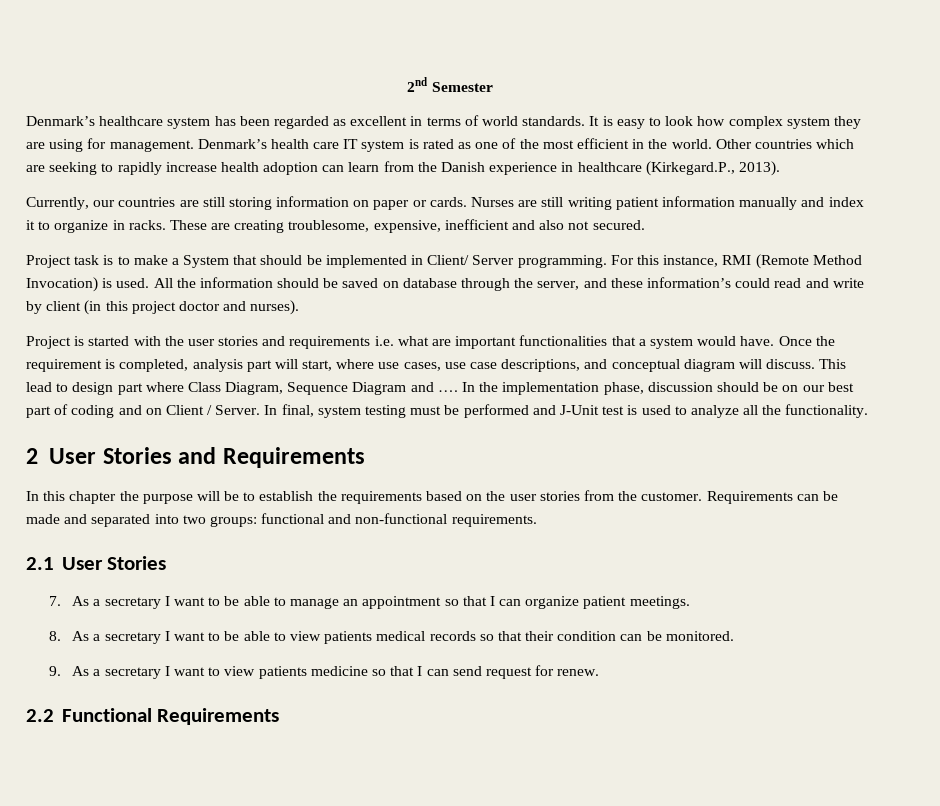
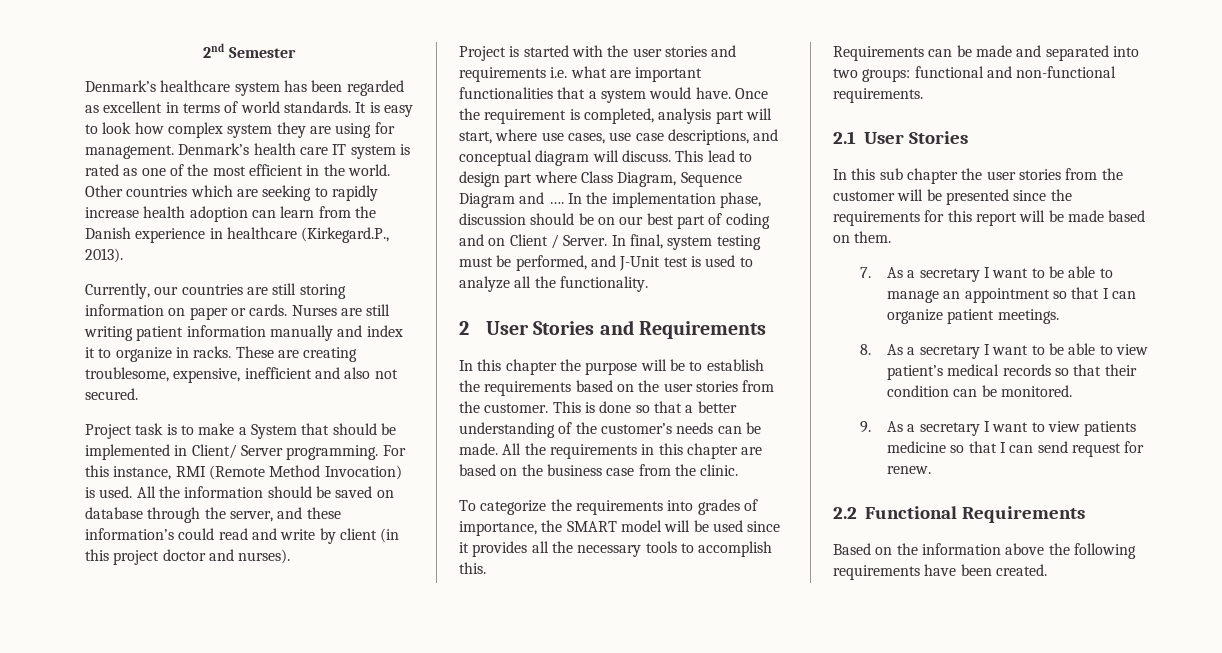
- In final, system testing must be performed and J-Unit test is used to analyze all the functionality.
+ In final, system testing must be performed, and J-Unit test is used to analyze all the functionality.
- In this chapter the purpose will be to establish the requirements based on the user stories from the customer. Requirements can be made and separated into two groups: functional and non-functional requirements.
+ In this chapter the purpose will be to establish the requirements based on the user stories from the customer. This is done so that a better understanding of the customer’s needs can be made. All the requirements in this chapter are based on the business case from the clinic.
+ To categorize the requirements into grades of importance, the SMART model will be used since it provides all the necessary tools to accomplish this.
+ Requirements can be made and separated into two groups: functional and non-functional requirements.
+ In this sub chapter the user stories from the customer will be presented since the requirements for this report will be made based on them.
- 8. As a secretary I want to be able to view patients medical records so that their condition can be monitored.
+ 8. As a secretary I want to be able to view patient’s medical records so that their condition can be monitored.
+ Based on the information above the following requirements have been created.

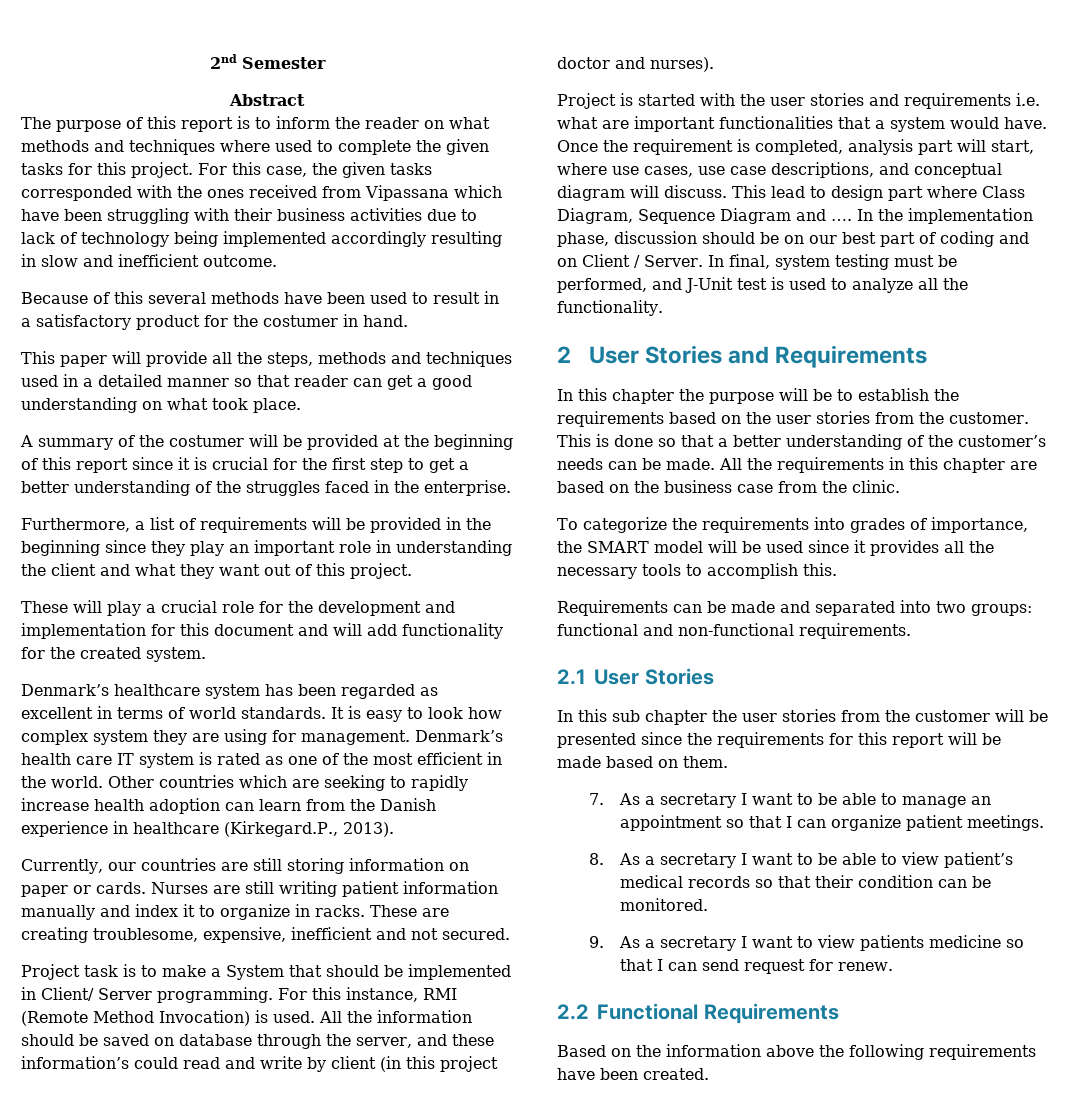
+ Abstract
+ The purpose of this report is to inform the reader on what methods and techniques where used to complete the given tasks for this project. For this case, the given tasks corresponded with the ones received from Vipassana which have been struggling with their business activities due to lack of technology being implemented accordingly resulting in slow and inefficient outcome.
+ Because of this several methods have been used to result in a satisfactory product for the costumer in hand.
+ This paper will provide all the steps, methods and techniques used in a detailed manner so that reader can get a good understanding on what took place.
+ A summary of the costumer will be provided at the beginning of this report since it is crucial for the first step to get a better understanding of the struggles faced in the enterprise.
+ Furthermore, a list of requirements will be provided in the beginning since they play an important role in understanding the client and what they want out of this project.
+ These will play a crucial role for the development and implementation for this document and will add functionality for the created system.
- These are creating troublesome, expensive, inefficient and also not secured.
+ These are creating troublesome, expensive, inefficient and not secured.

